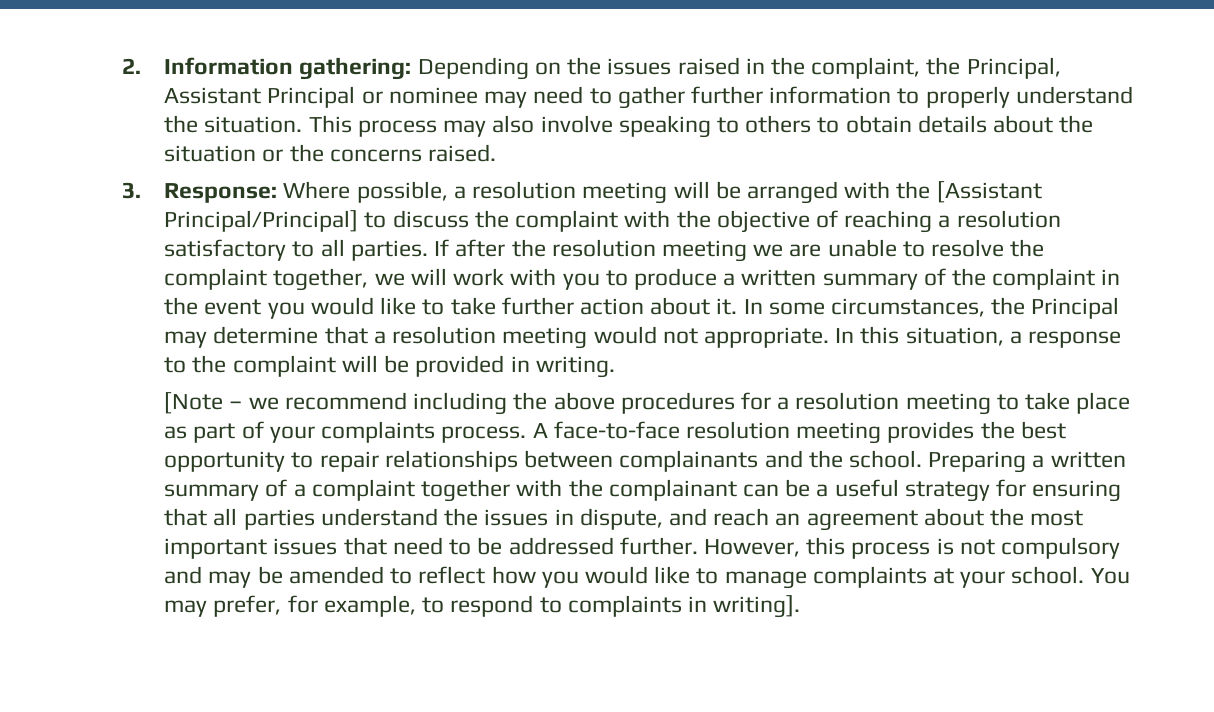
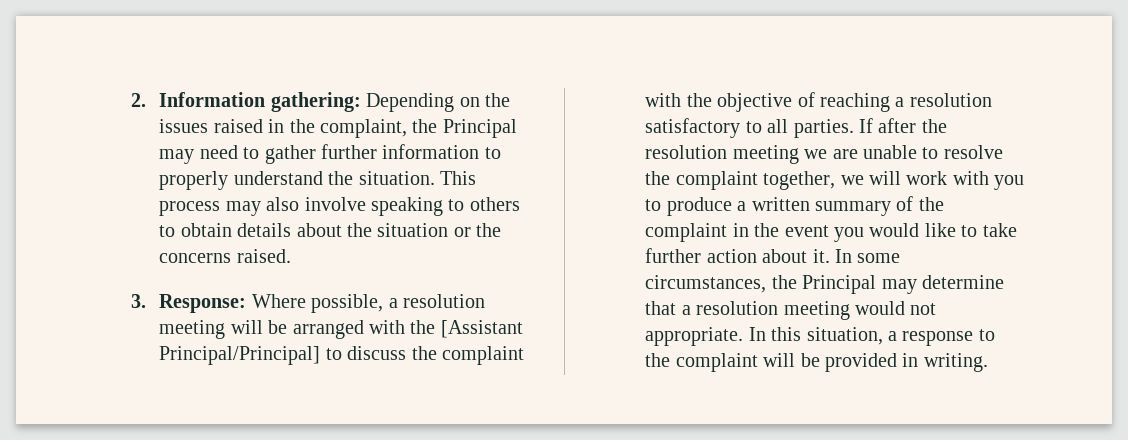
- 2. Information gathering: Depending on the issues raised in the complaint, the Principal, Assistant Principal or nominee may need to gather further information to properly understand the situation.
+ 2. Information gathering: Depending on the issues raised in the complaint, the Principal may need to gather further information to properly understand the situation.
- [Note – we recommend including the above procedures for a resolution meeting to take place as part of your complaints process. A face-to-face resolution meeting provides the best opportunity to repair relationships between complainants and the school. Preparing a written summary of a complaint together with the complainant can be a useful strategy for ensuring that all parties understand the issues in dispute, and reach an agreement about the most important issues that need to be addressed further. However, this process is not compulsory and may be amended to reflect how you would like to manage complaints at your school. You may prefer, for example, to respond to complaints in writing].

